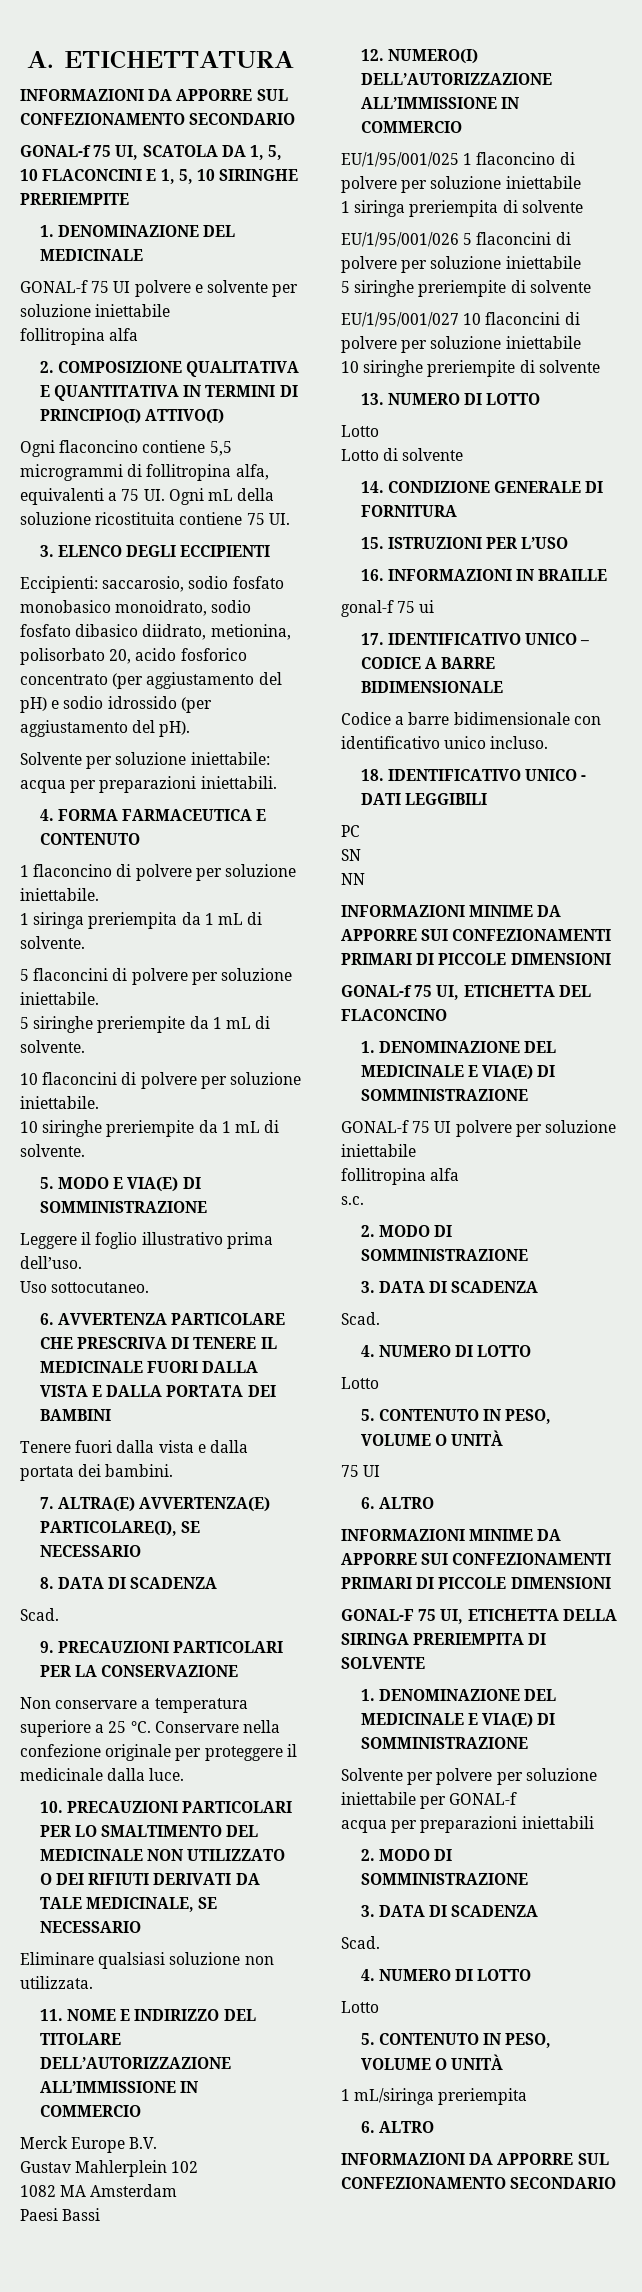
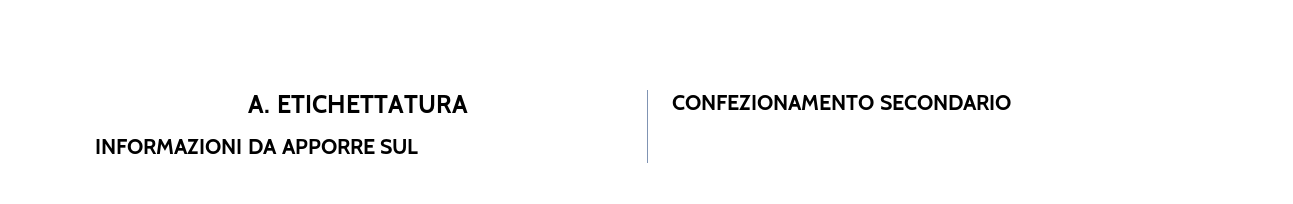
- GONAL-f 75 UI, SCATOLA DA 1, 5, 10 FLACONCINI E 1, 5, 10 SIRINGHE PRERIEMPITE
- 1. DENOMINAZIONE DEL MEDICINALE
- GONAL-f 75 UI polvere e solvente per soluzione iniettabile
- follitropina alfa
- 2. COMPOSIZIONE QUALITATIVA E QUANTITATIVA IN TERMINI DI PRINCIPIO(I) ATTIVO(I)
- Ogni flaconcino contiene 5,5 microgrammi di follitropina alfa, equivalenti a 75 UI. Ogni mL della soluzione ricostituita contiene 75 UI.
- 3. ELENCO DEGLI ECCIPIENTI
- Eccipienti: saccarosio, sodio fosfato monobasico monoidrato, sodio fosfato dibasico diidrato, metionina, polisorbato 20, acido fosforico concentrato (per aggiustamento del pH) e sodio idrossido (per aggiustamento del pH).
- Solvente per soluzione iniettabile: acqua per preparazioni iniettabili.
- 4. FORMA FARMACEUTICA E CONTENUTO
- 1 flaconcino di polvere per soluzione iniettabile.
- 1 siringa preriempita da 1 mL di solvente.
- 5 flaconcini di polvere per soluzione iniettabile.
- 5 siringhe preriempite da 1 mL di solvente.
- 10 flaconcini di polvere per soluzione iniettabile.
- 10 siringhe preriempite da 1 mL di solvente.
- 5. MODO E VIA(E) DI SOMMINISTRAZIONE
- Leggere il foglio illustrativo prima dell’uso.
- Uso sottocutaneo.
- 6. AVVERTENZA PARTICOLARE CHE PRESCRIVA DI TENERE IL MEDICINALE FUORI DALLA VISTA E DALLA PORTATA DEI BAMBINI
- Tenere fuori dalla vista e dalla portata dei bambini.
- 7. ALTRA(E) AVVERTENZA(E) PARTICOLARE(I), SE NECESSARIO
- 8. DATA DI SCADENZA
- Scad.
- 9. PRECAUZIONI PARTICOLARI PER LA CONSERVAZIONE
- Non conservare a temperatura superiore a 25 °C. Conservare nella confezione originale per proteggere il medicinale dalla luce.
- 10. PRECAUZIONI PARTICOLARI PER LO SMALTIMENTO DEL MEDICINALE NON UTILIZZATO O DEI RIFIUTI DERIVATI DA TALE MEDICINALE, SE NECESSARIO
- Eliminare qualsiasi soluzione non utilizzata.
- 11. NOME E INDIRIZZO DEL TITOLARE DELL’AUTORIZZAZIONE ALL’IMMISSIONE IN COMMERCIO
- Merck Europe B.V.
- Gustav Mahlerplein 102
- 1082 MA Amsterdam
- Paesi Bassi
- 12. NUMERO(I) DELL’AUTORIZZAZIONE ALL’IMMISSIONE IN COMMERCIO
- EU/1/95/001/025 1 flaconcino di polvere per soluzione iniettabile
- 1 siringa preriempita di solvente
- EU/1/95/001/026 5 flaconcini di polvere per soluzione iniettabile
- 5 siringhe preriempite di solvente
- EU/1/95/001/027 10 flaconcini di polvere per soluzione iniettabile
- 10 siringhe preriempite di solvente
- 13. NUMERO DI LOTTO
- Lotto
- Lotto di solvente
- 14. CONDIZIONE GENERALE DI FORNITURA
- 15. ISTRUZIONI PER L’USO
- 16. INFORMAZIONI IN BRAILLE
- gonal-f 75 ui
- 17. IDENTIFICATIVO UNICO – CODICE A BARRE BIDIMENSIONALE
- Codice a barre bidimensionale con identificativo unico incluso.
- 18. IDENTIFICATIVO UNICO - DATI LEGGIBILI
- PC
- SN
- NN
- INFORMAZIONI MINIME DA APPORRE SUI CONFEZIONAMENTI PRIMARI DI PICCOLE DIMENSIONI
- GONAL-f 75 UI, ETICHETTA DEL FLACONCINO
- 1. DENOMINAZIONE DEL MEDICINALE E VIA(E) DI SOMMINISTRAZIONE
- GONAL-f 75 UI polvere per soluzione iniettabile
- follitropina alfa
- s.c.
- 2. MODO DI SOMMINISTRAZIONE
- 3. DATA DI SCADENZA
- Scad.
- 4. NUMERO DI LOTTO
- Lotto
- 5. CONTENUTO IN PESO, VOLUME O UNITÀ
- 75 UI
- 6. ALTRO
- INFORMAZIONI MINIME DA APPORRE SUI CONFEZIONAMENTI PRIMARI DI PICCOLE DIMENSIONI
- GONAL-F 75 UI, ETICHETTA DELLA SIRINGA PRERIEMPITA DI SOLVENTE
- 1. DENOMINAZIONE DEL MEDICINALE E VIA(E) DI SOMMINISTRAZIONE
- Solvente per polvere per soluzione iniettabile per GONAL-f
- acqua per preparazioni iniettabili
- 2. MODO DI SOMMINISTRAZIONE
- 3. DATA DI SCADENZA
- Scad.
- 4. NUMERO DI LOTTO
- Lotto
- 5. CONTENUTO IN PESO, VOLUME O UNITÀ
- 1 mL/siringa preriempita
- 6. ALTRO
- INFORMAZIONI DA APPORRE SUL CONFEZIONAMENTO SECONDARIO

